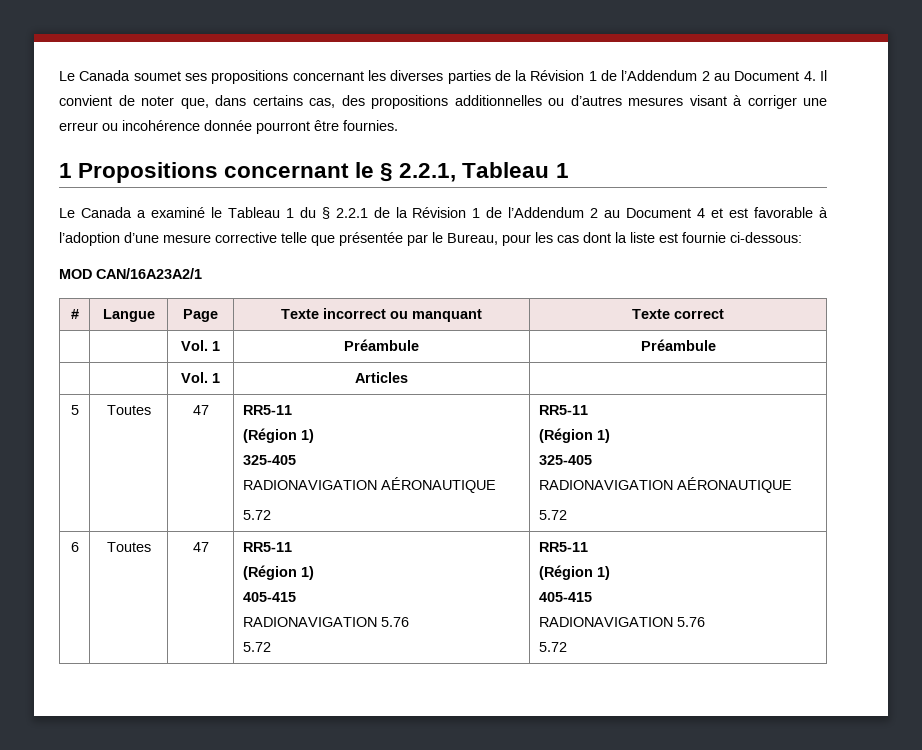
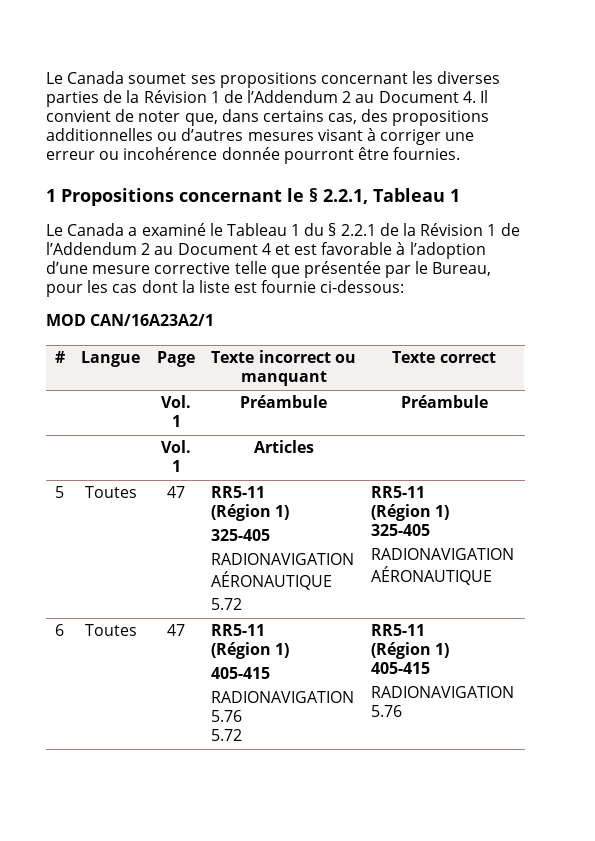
  5 | Toutes | 47 | RR5-11
  (Région 1)
  325-405
  RADIONAVIGATION AÉRONAUTIQUE
  5.72 | RR5-11
  (Région 1)
  325-405
  RADIONAVIGATION AÉRONAUTIQUE
- 5.72
  6 | Toutes | 47 | RR5-11
  (Région 1)
  405-415
  RADIONAVIGATION 5.76
  5.72 | RR5-11
  (Région 1)
  405-415
  RADIONAVIGATION 5.76
- 5.72

